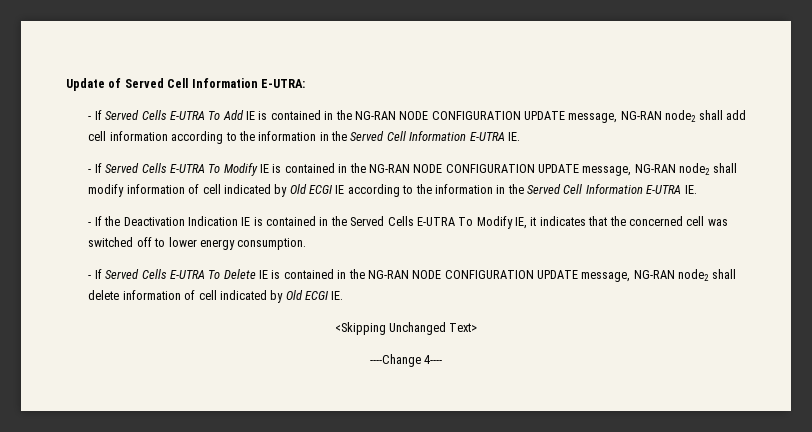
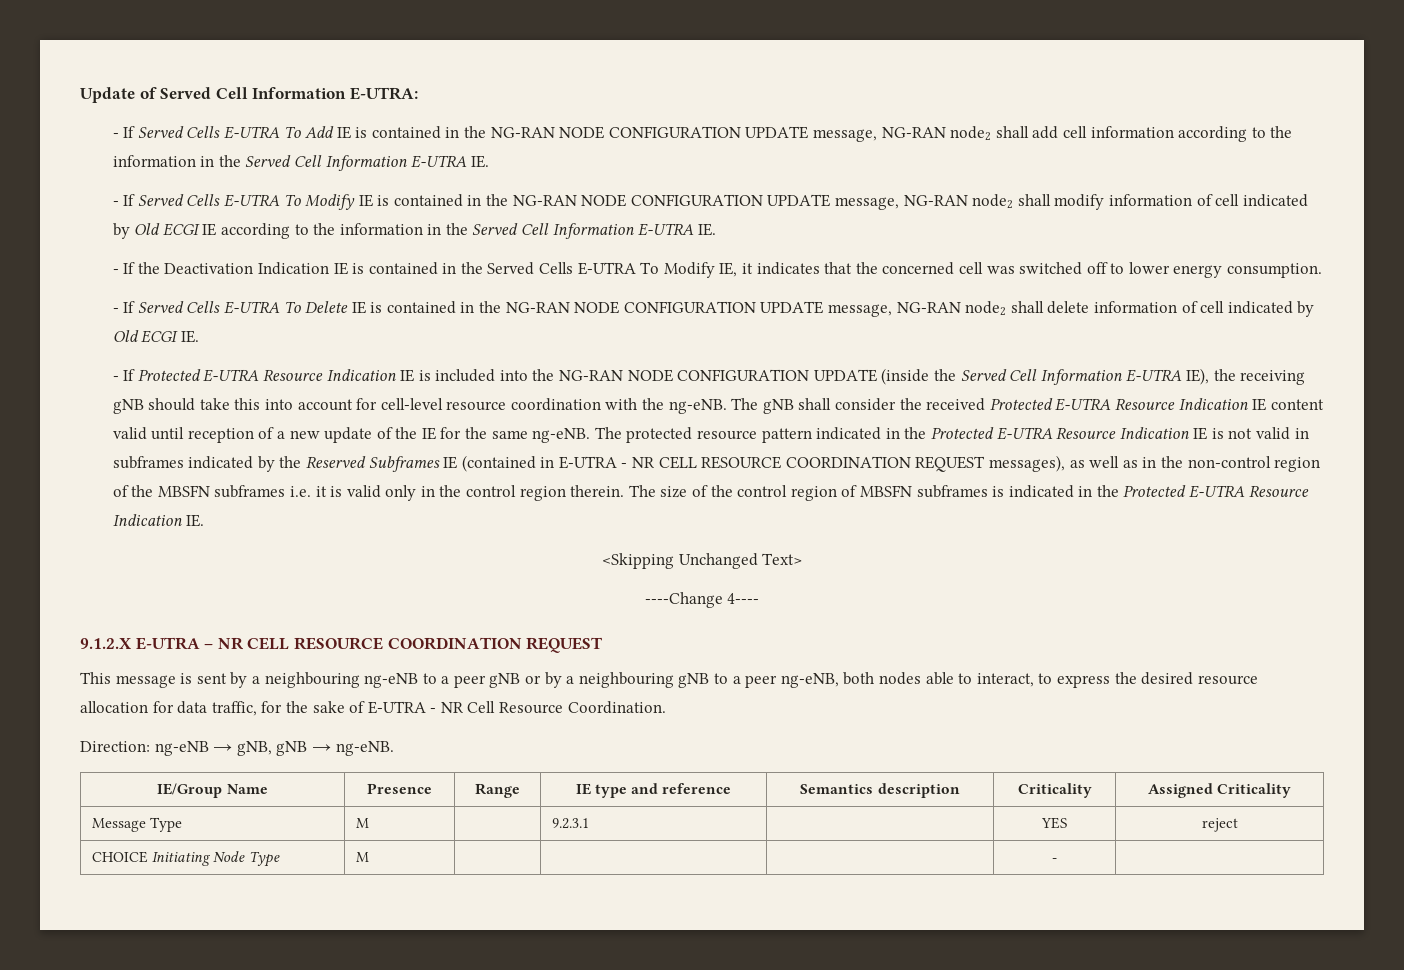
+ - If Protected E-UTRA Resource Indication IE is included into the NG-RAN NODE CONFIGURATION UPDATE (inside the Served Cell Information E-UTRA IE), the receiving gNB should take this into account for cell-level resource coordination with the ng-eNB. The gNB shall consider the received Protected E-UTRA Resource Indication IE content valid until reception of a new update of the IE for the same ng-eNB. The protected resource pattern indicated in the Protected E-UTRA Resource Indication IE is not valid in subframes indicated by the Reserved Subframes IE (contained in E-UTRA - NR CELL RESOURCE COORDINATION REQUEST messages), as well as in the non-control region of the MBSFN subframes i.e. it is valid only in the control region therein. The size of the control region of MBSFN subframes is indicated in the Protected E-UTRA Resource Indication IE.
+ 9.1.2.X E-UTRA – NR CELL RESOURCE COORDINATION REQUEST
+ This message is sent by a neighbouring ng-eNB to a peer gNB or by a neighbouring gNB to a peer ng-eNB, both nodes able to interact, to express the desired resource allocation for data traffic, for the sake of E-UTRA - NR Cell Resource Coordination.
+ Direction: ng-eNB → gNB, gNB → ng-eNB.
+ IE/Group Name | Presence | Range | IE type and reference | Semantics description | Criticality | Assigned Criticality
+ Message Type | M | | 9.2.3.1 | | YES | reject
+ CHOICE Initiating Node Type | M | | | | - |

